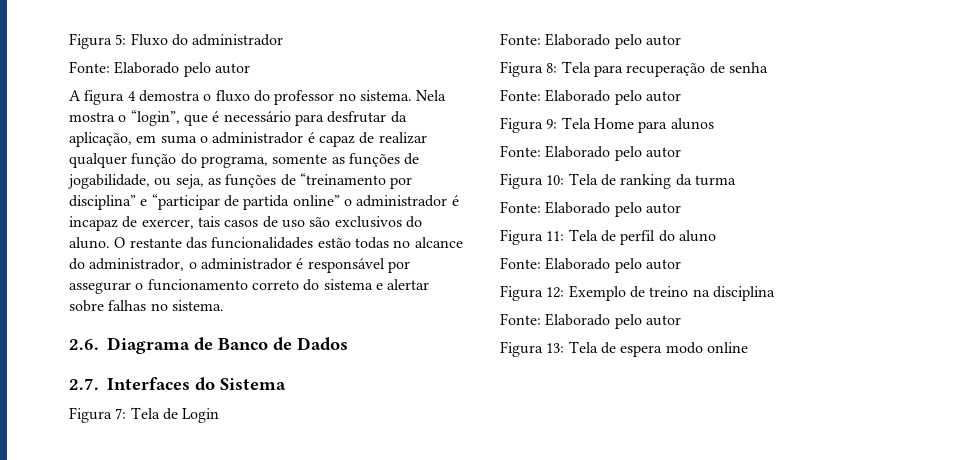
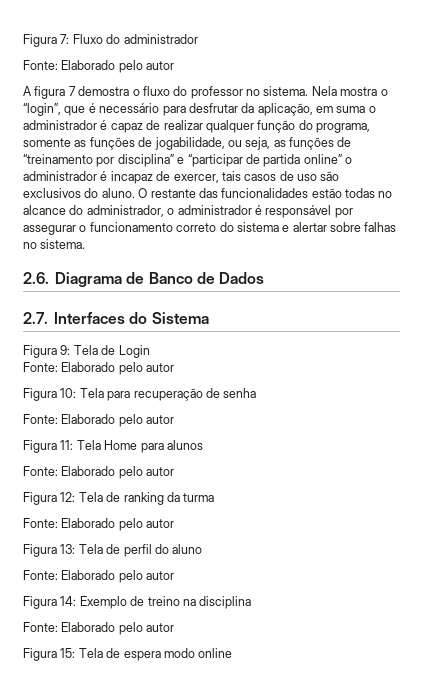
- Figura 5: Fluxo do administrador
+ Figura 7: Fluxo do administrador
- A figura 4 demostra o fluxo do professor no sistema.
+ A figura 7 demostra o fluxo do professor no sistema.
- Figura 7: Tela de Login
+ Figura 9: Tela de Login
- Figura 8: Tela para recuperação de senha
+ Figura 10: Tela para recuperação de senha
- Figura 9: Tela Home para alunos
+ Figura 11: Tela Home para alunos
- Figura 10: Tela de ranking da turma
+ Figura 12: Tela de ranking da turma
- Figura 11: Tela de perfil do aluno
+ Figura 13: Tela de perfil do aluno
- Figura 12: Exemplo de treino na disciplina
+ Figura 14: Exemplo de treino na disciplina
- Figura 13: Tela de espera modo online
+ Figura 15: Tela de espera modo online

